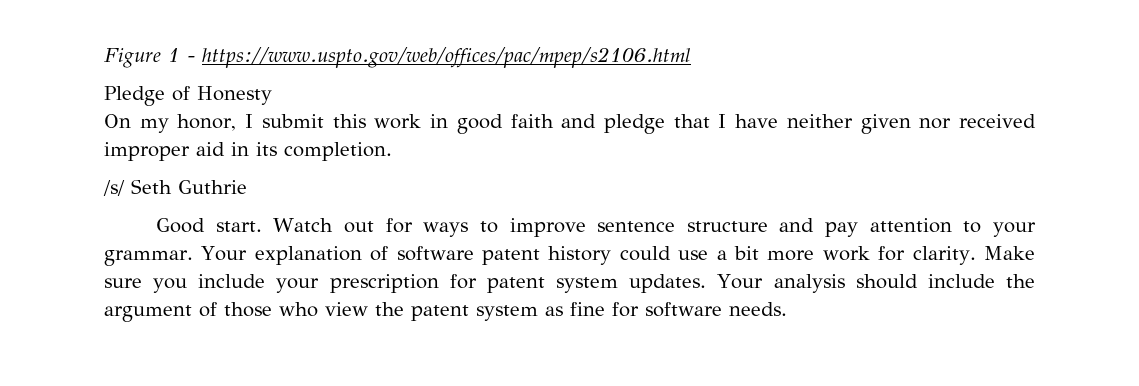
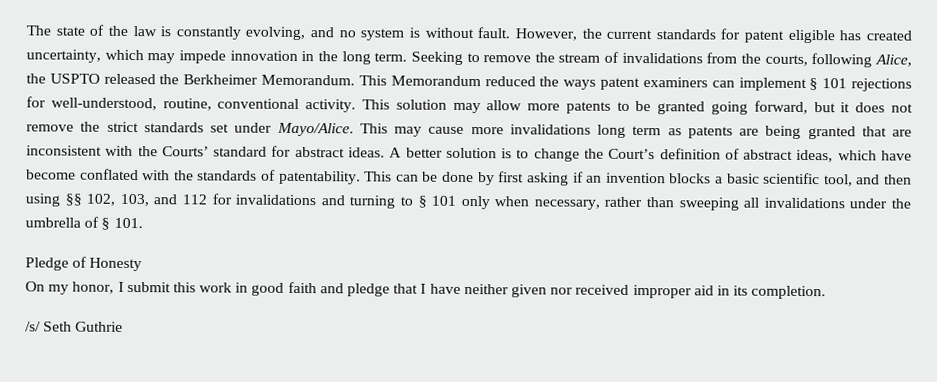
- Figure 1 - https://www.uspto.gov/web/offices/pac/mpep/s2106.html
+ The state of the law is constantly evolving, and no system is without fault. However, the current standards for patent eligible has created uncertainty, which may impede innovation in the long term. Seeking to remove the stream of invalidations from the courts, following Alice, the USPTO released the Berkheimer Memorandum. This Memorandum reduced the ways patent examiners can implement § 101 rejections for well-understood, routine, conventional activity. This solution may allow more patents to be granted going forward, but it does not remove the strict standards set under Mayo/Alice. This may cause more invalidations long term as patents are being granted that are inconsistent with the Courts’ standard for abstract ideas. A better solution is to change the Court’s definition of abstract ideas, which have become conflated with the standards of patentability. This can be done by first asking if an invention blocks a basic scientific tool, and then using §§ 102, 103, and 112 for invalidations and turning to § 101 only when necessary, rather than sweeping all invalidations under the umbrella of § 101.
- Good start. Watch out for ways to improve sentence structure and pay attention to your grammar. Your explanation of software patent history could use a bit more work for clarity. Make sure you include your prescription for patent system updates. Your analysis should include the argument of those who view the patent system as fine for software needs.

